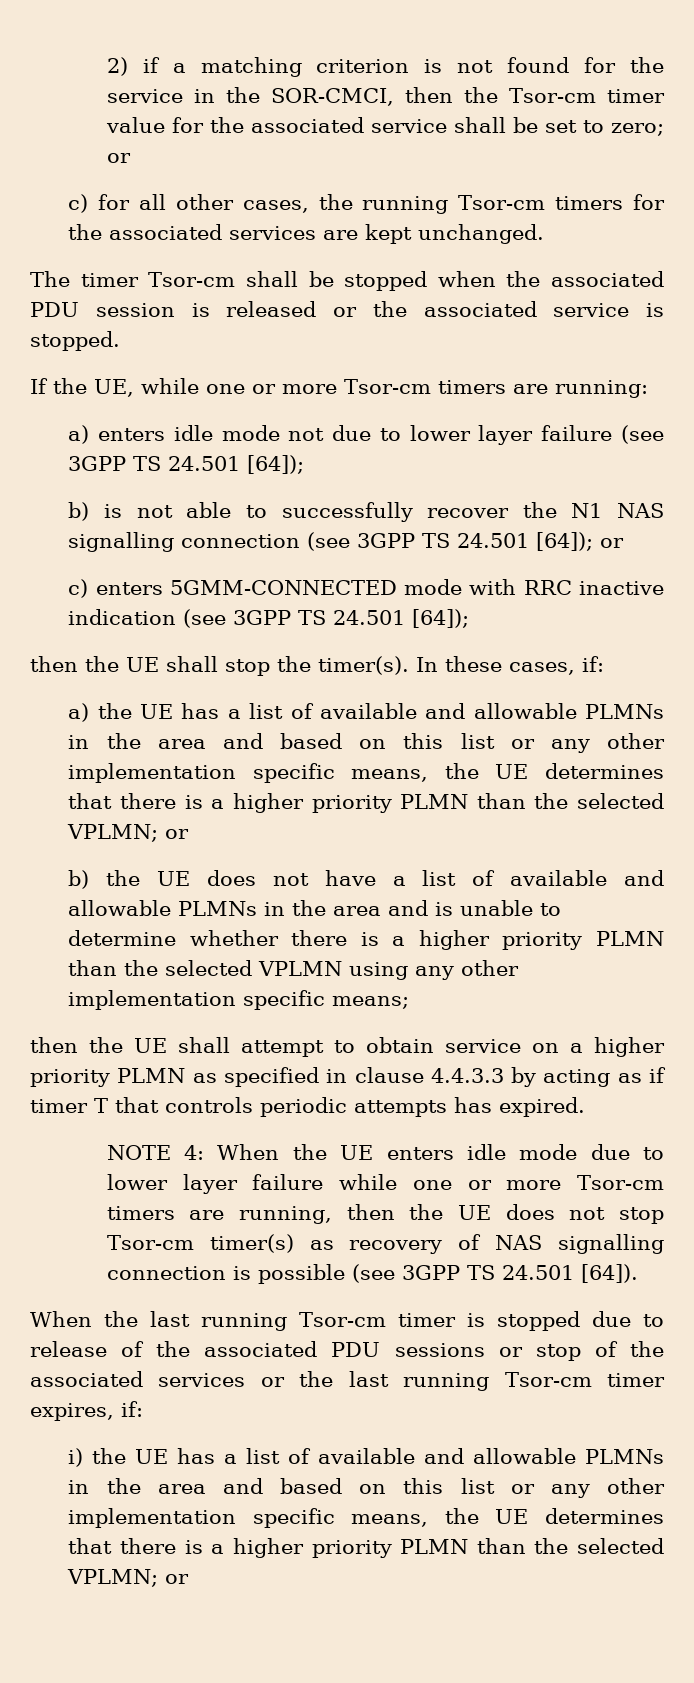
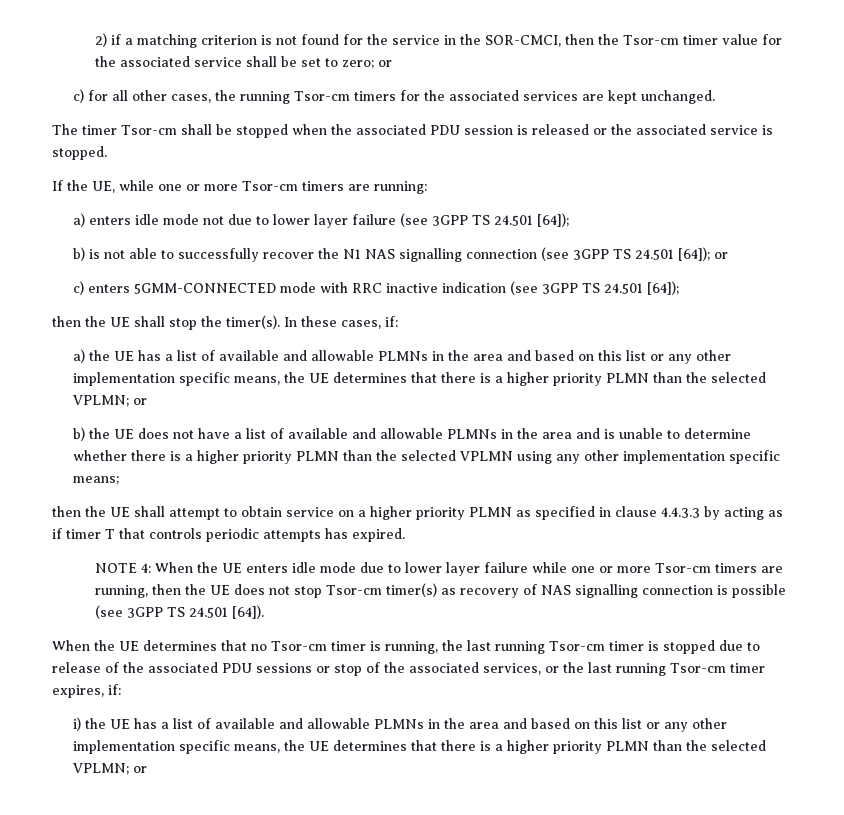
- When the last running Tsor-cm timer is stopped due to release of the associated PDU sessions or stop of the associated services or the last running Tsor-cm timer expires, if:
+ When the UE determines that no Tsor-cm timer is running, the last running Tsor-cm timer is stopped due to release of the associated PDU sessions or stop of the associated services, or the last running Tsor-cm timer expires, if:

